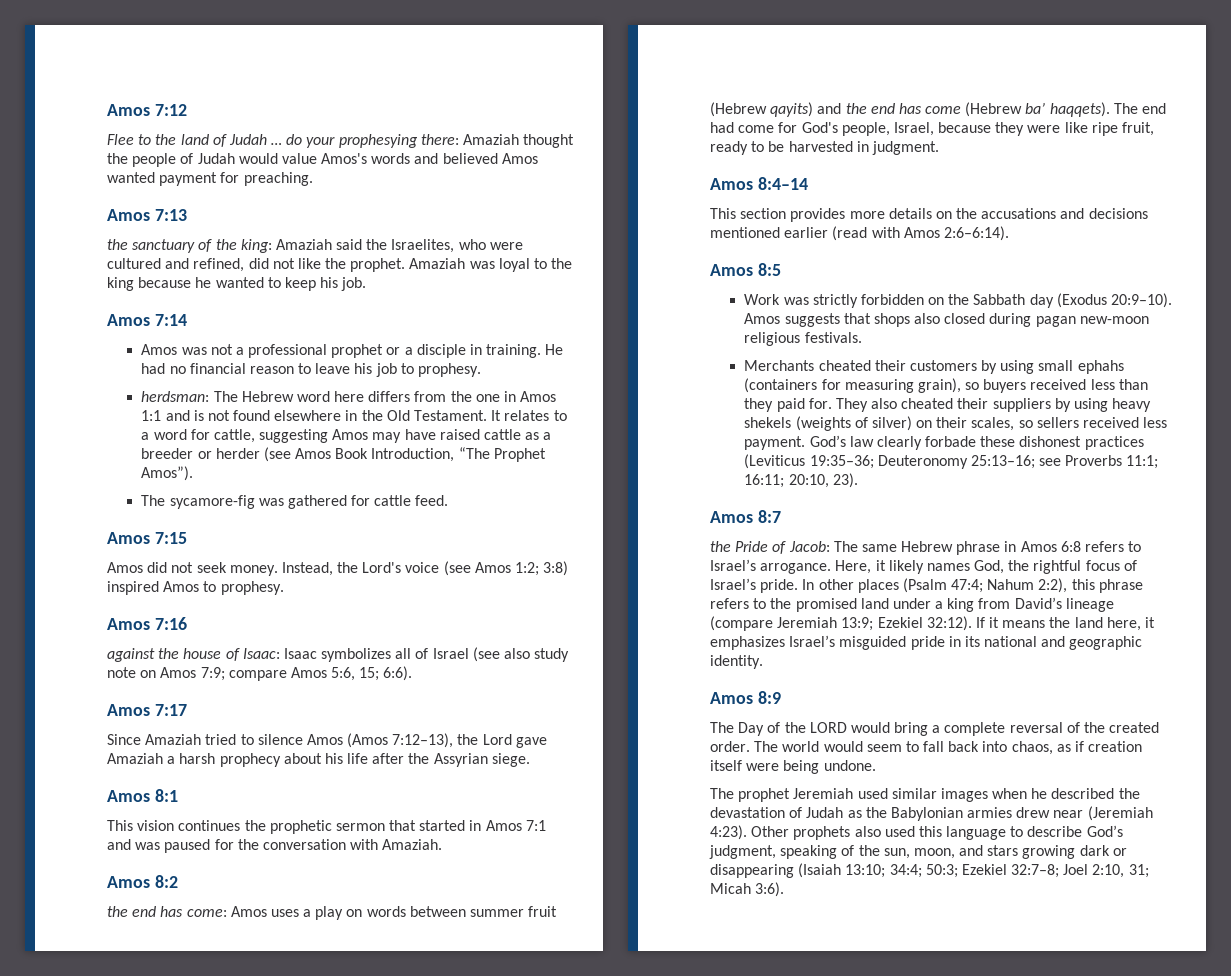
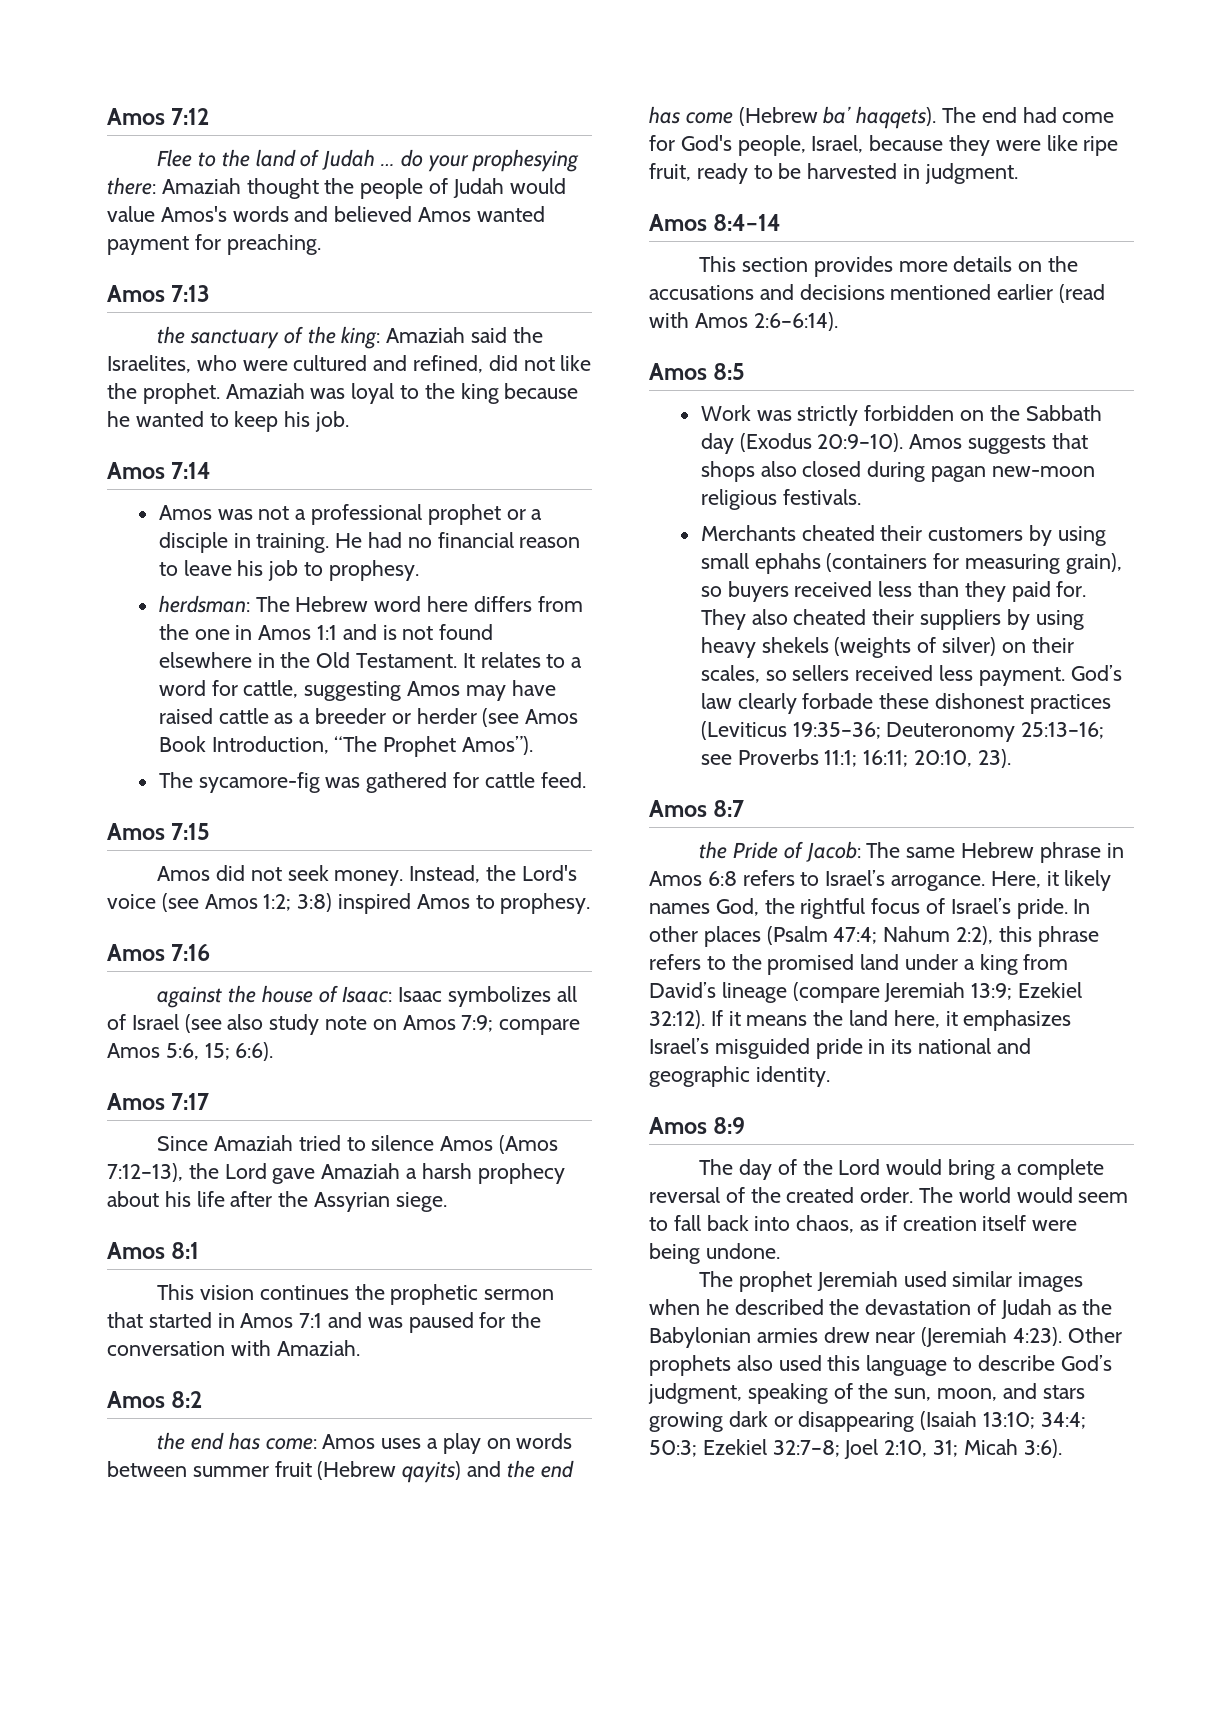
- The Day of the LORD would bring a complete reversal of the created order.
+ The day of the Lord would bring a complete reversal of the created order.

